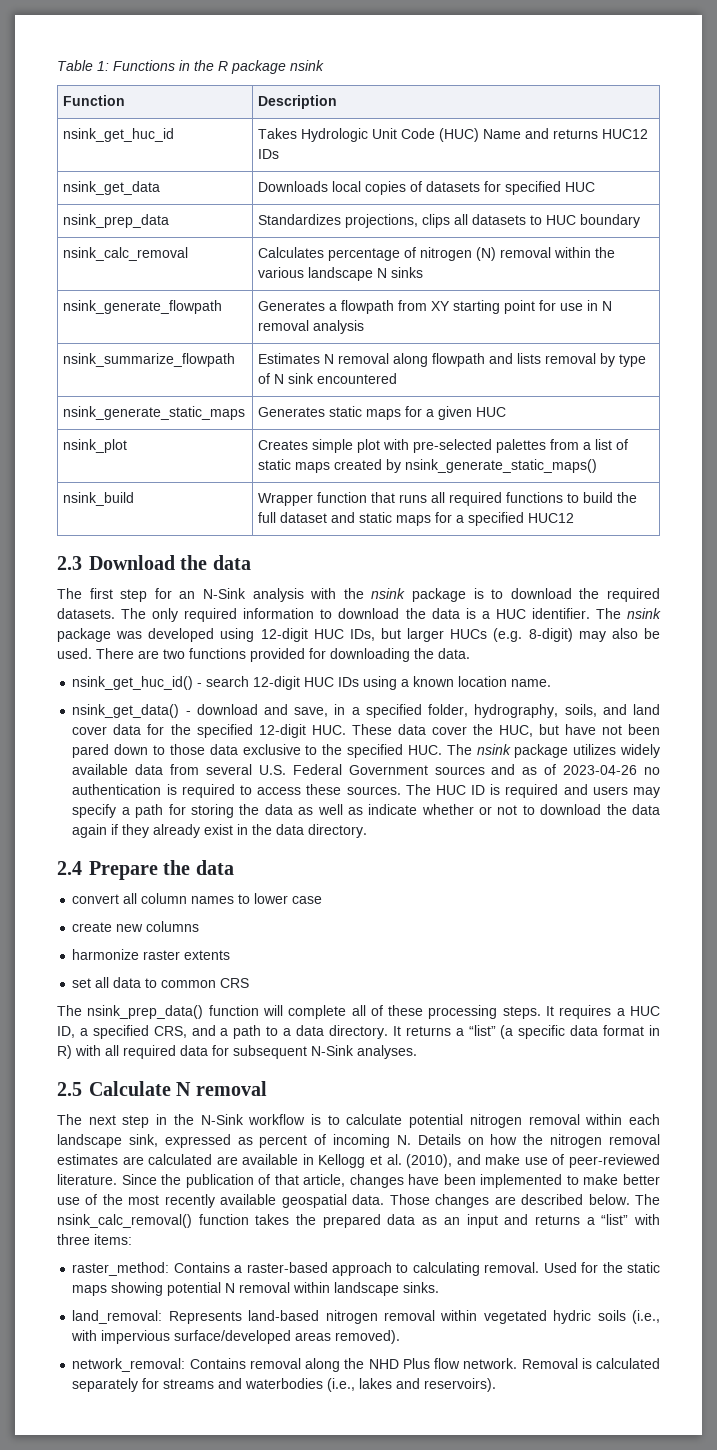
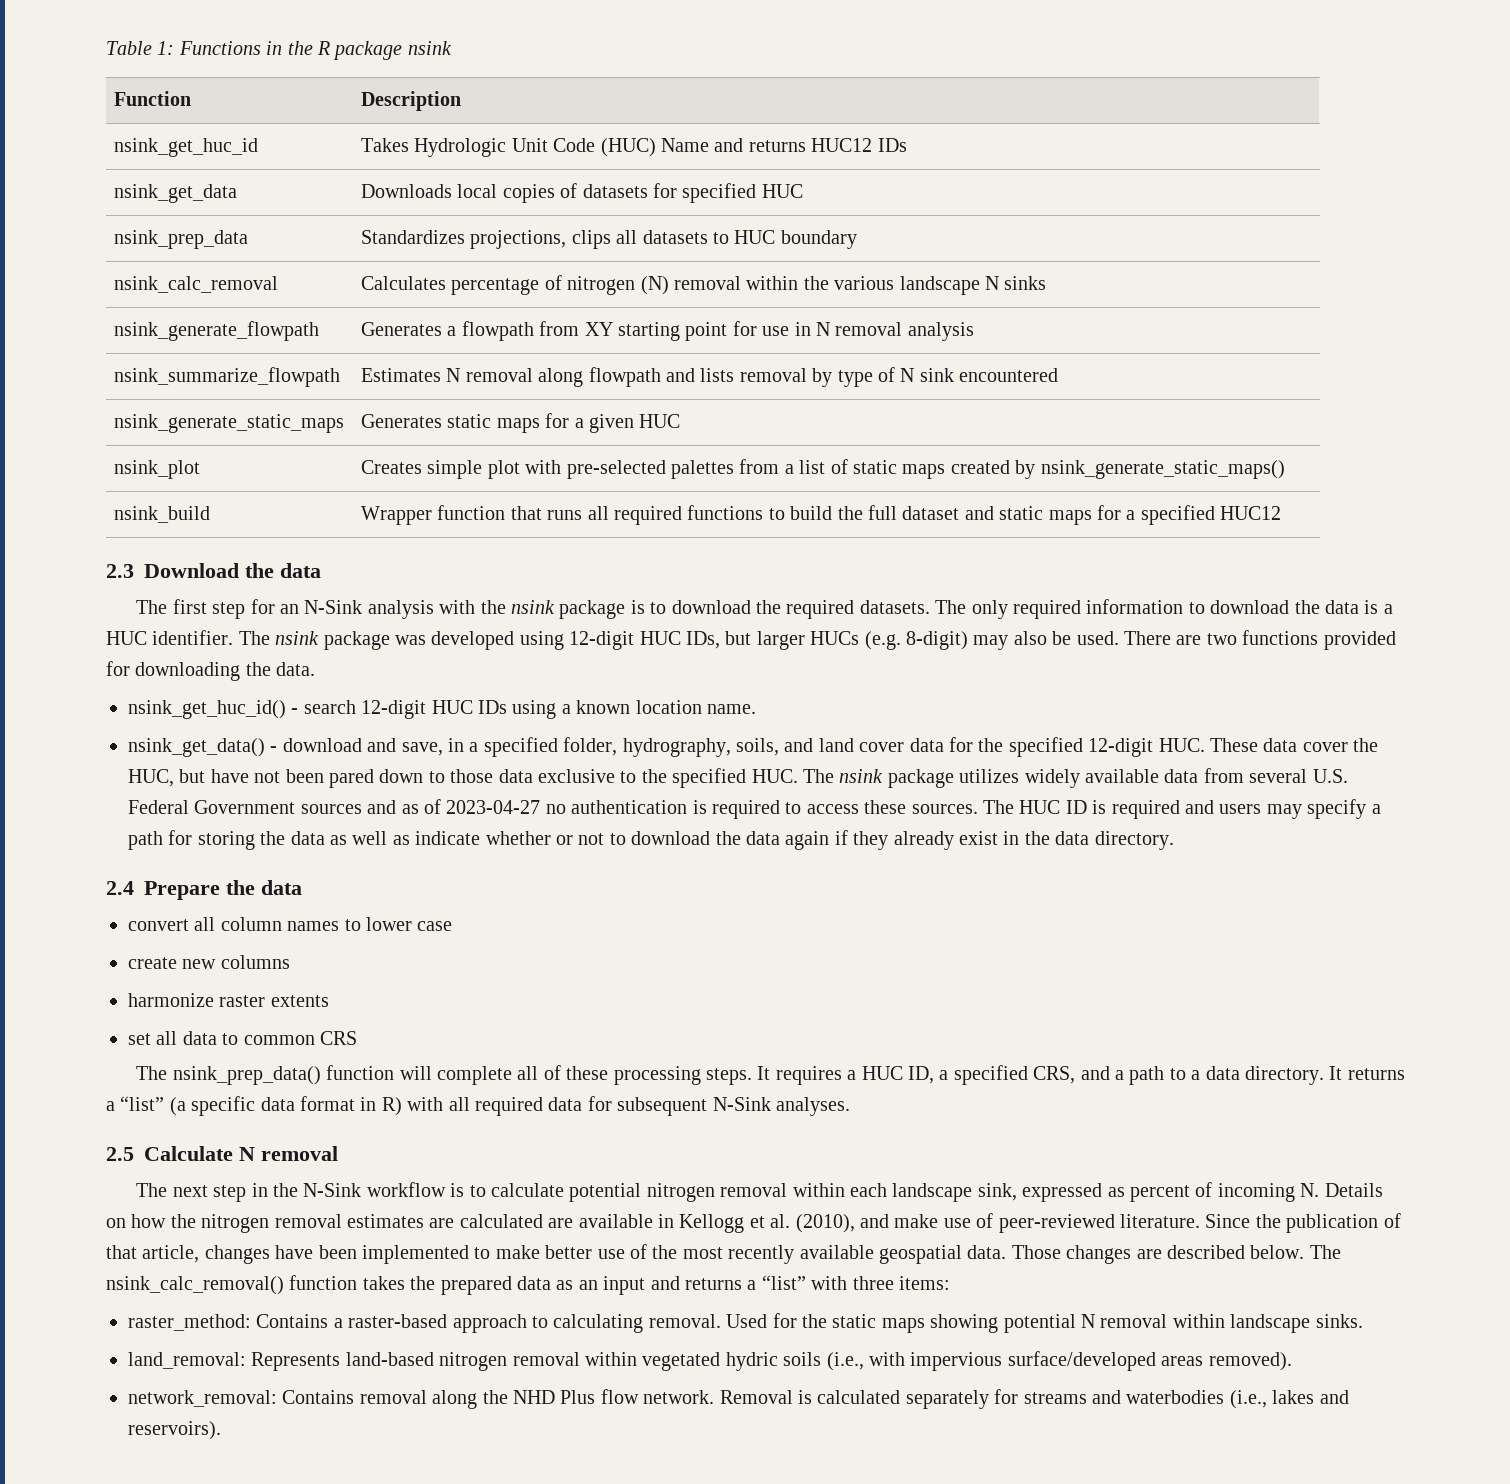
- nsink_get_data() - download and save, in a specified folder, hydrography, soils, and land cover data for the specified 12-digit HUC. These data cover the HUC, but have not been pared down to those data exclusive to the specified HUC. The nsink package utilizes widely available data from several U.S. Federal Government sources and as of 2023-04-26 no authentication is required to access these sources.
+ nsink_get_data() - download and save, in a specified folder, hydrography, soils, and land cover data for the specified 12-digit HUC. These data cover the HUC, but have not been pared down to those data exclusive to the specified HUC. The nsink package utilizes widely available data from several U.S. Federal Government sources and as of 2023-04-27 no authentication is required to access these sources.

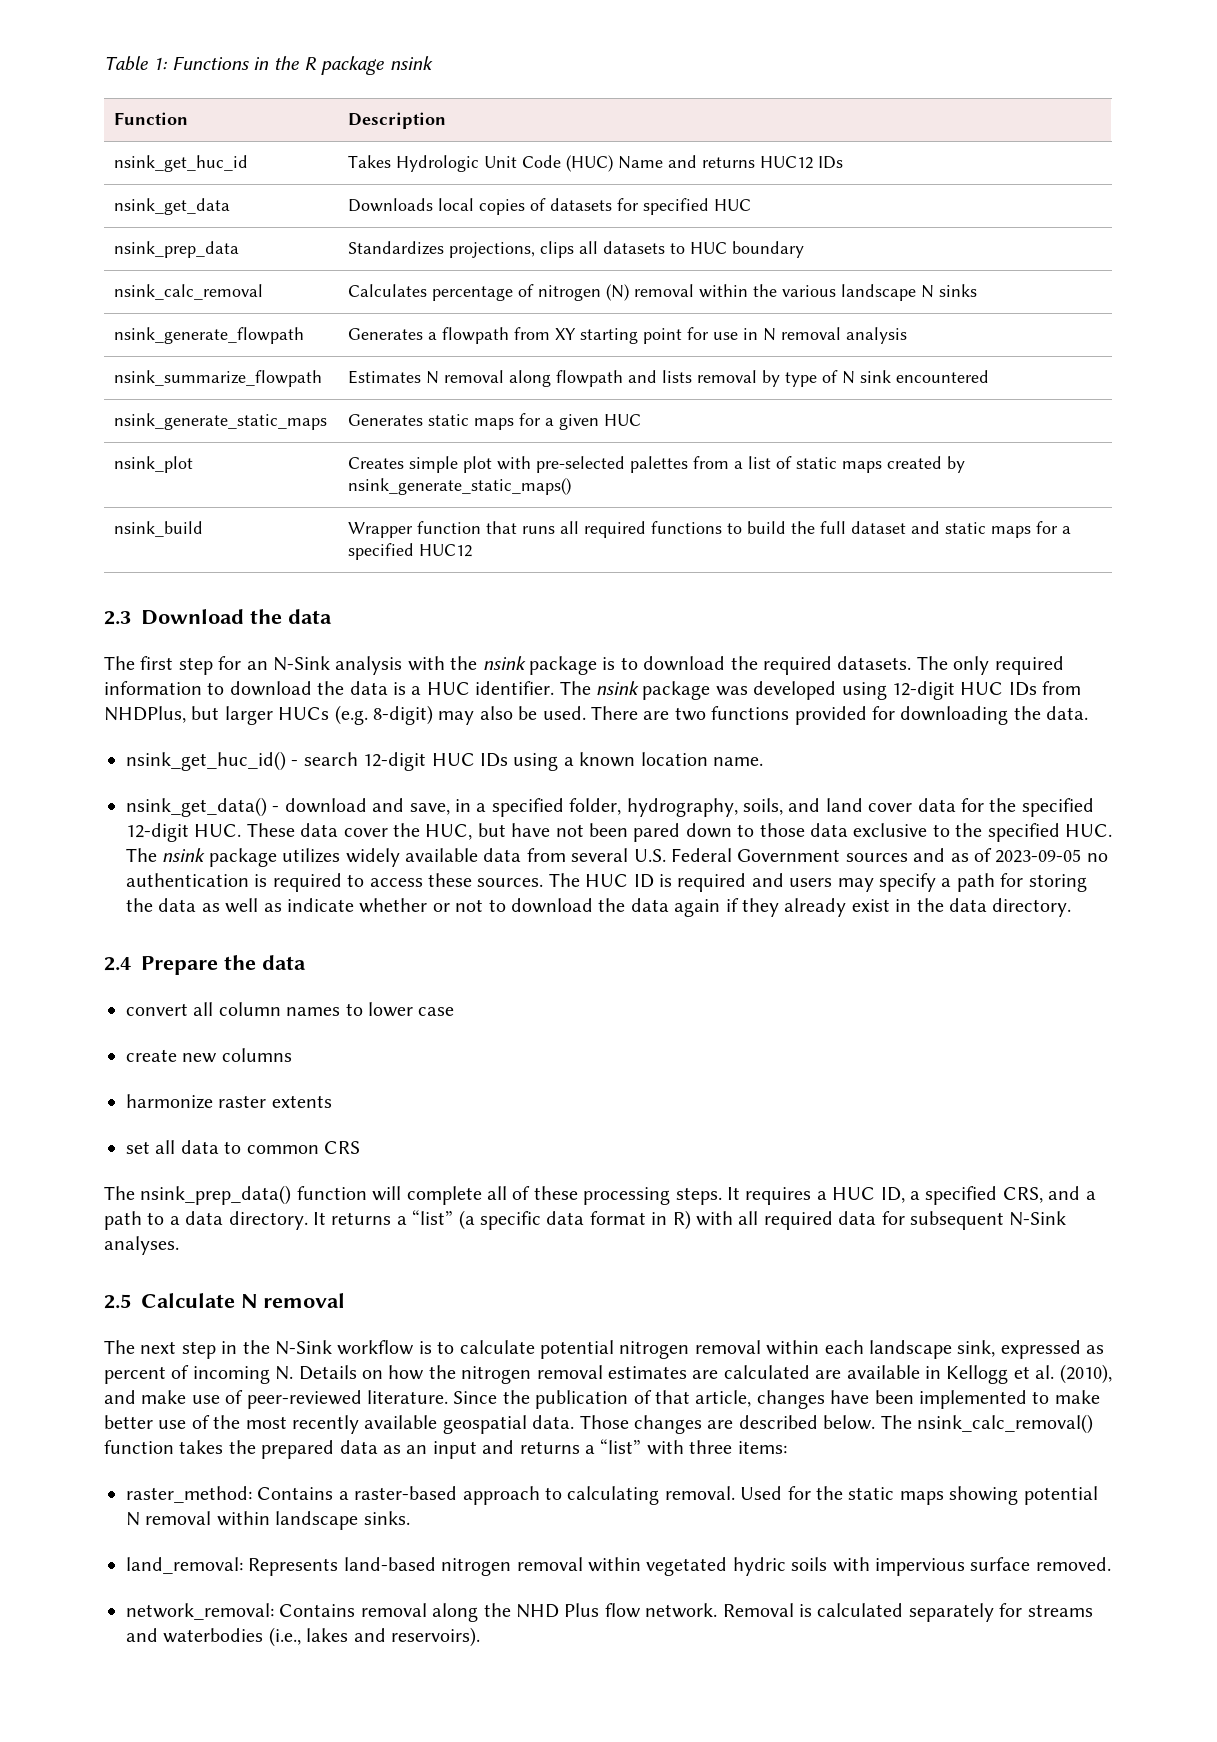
- The nsink package was developed using 12-digit HUC IDs, but larger HUCs (e.g. 8-digit) may also be used.
+ The nsink package was developed using 12-digit HUC IDs from NHDPlus, but larger HUCs (e.g. 8-digit) may also be used.
- nsink_get_data() - download and save, in a specified folder, hydrography, soils, and land cover data for the specified 12-digit HUC. These data cover the HUC, but have not been pared down to those data exclusive to the specified HUC. The nsink package utilizes widely available data from several U.S. Federal Government sources and as of 2023-04-27 no authentication is required to access these sources.
+ nsink_get_data() - download and save, in a specified folder, hydrography, soils, and land cover data for the specified 12-digit HUC. These data cover the HUC, but have not been pared down to those data exclusive to the specified HUC. The nsink package utilizes widely available data from several U.S. Federal Government sources and as of 2023-09-05 no authentication is required to access these sources.
- land_removal: Represents land-based nitrogen removal within vegetated hydric soils (i.e., with impervious surface/developed areas removed).
+ land_removal: Represents land-based nitrogen removal within vegetated hydric soils with impervious surface removed.

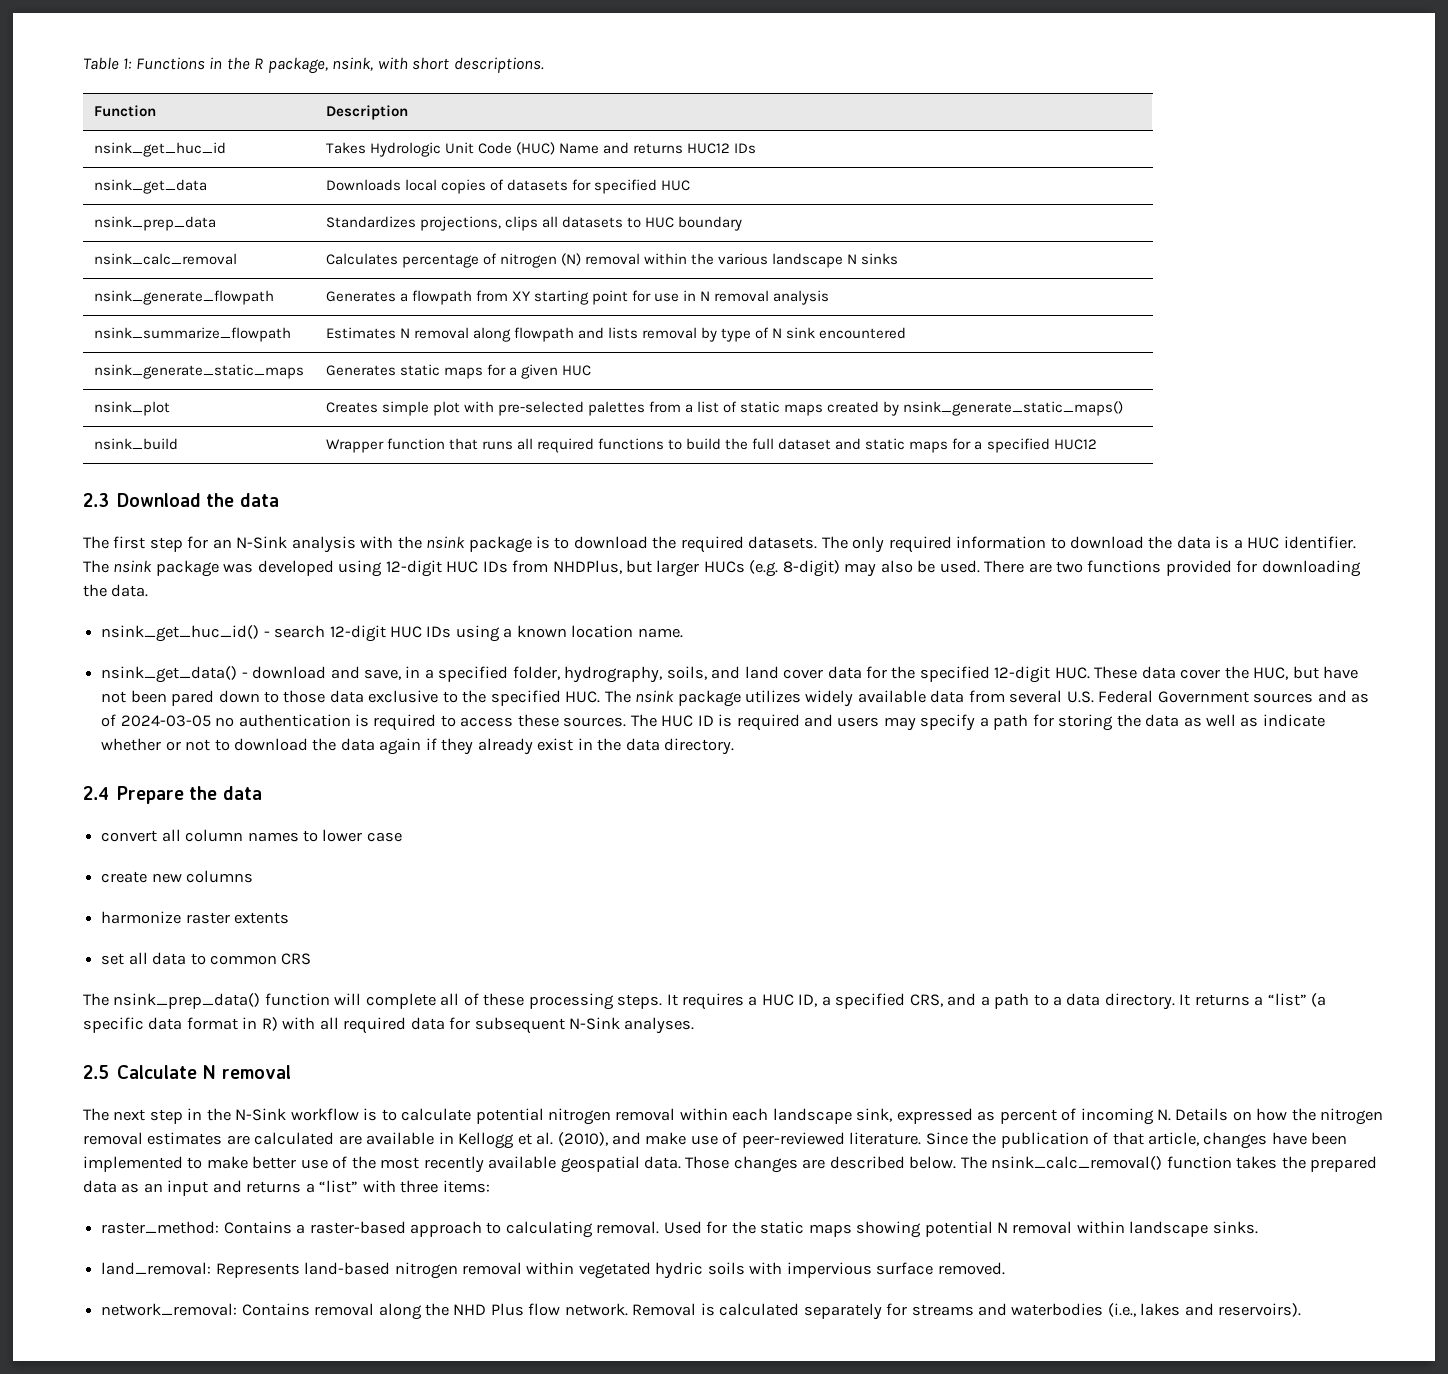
- Table 1: Functions in the R package nsink
+ Table 1: Functions in the R package, nsink, with short descriptions.
- nsink_get_data() - download and save, in a specified folder, hydrography, soils, and land cover data for the specified 12-digit HUC. These data cover the HUC, but have not been pared down to those data exclusive to the specified HUC. The nsink package utilizes widely available data from several U.S. Federal Government sources and as of 2023-09-05 no authentication is required to access these sources.
+ nsink_get_data() - download and save, in a specified folder, hydrography, soils, and land cover data for the specified 12-digit HUC. These data cover the HUC, but have not been pared down to those data exclusive to the specified HUC. The nsink package utilizes widely available data from several U.S. Federal Government sources and as of 2024-03-05 no authentication is required to access these sources.

